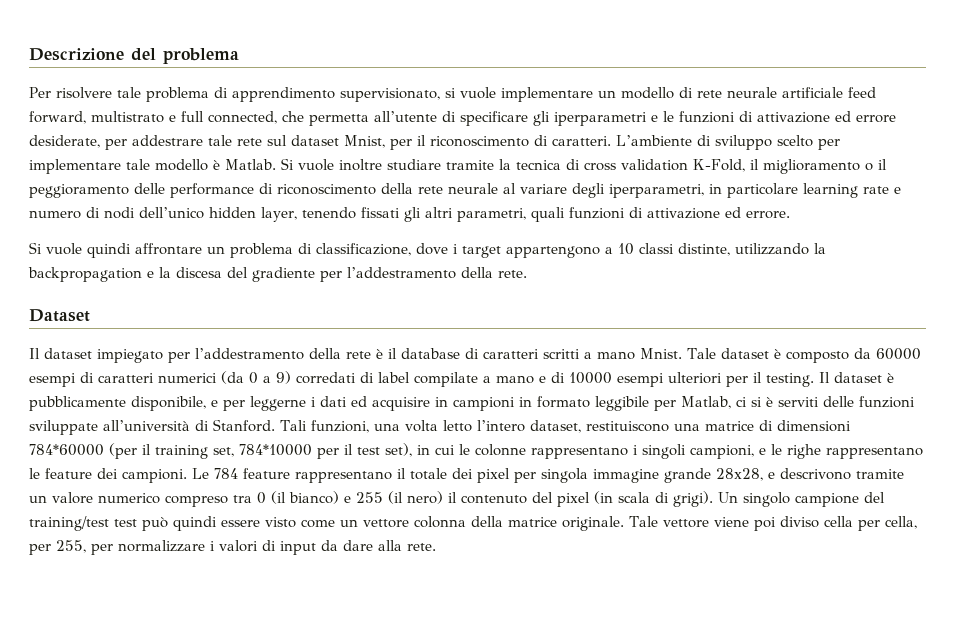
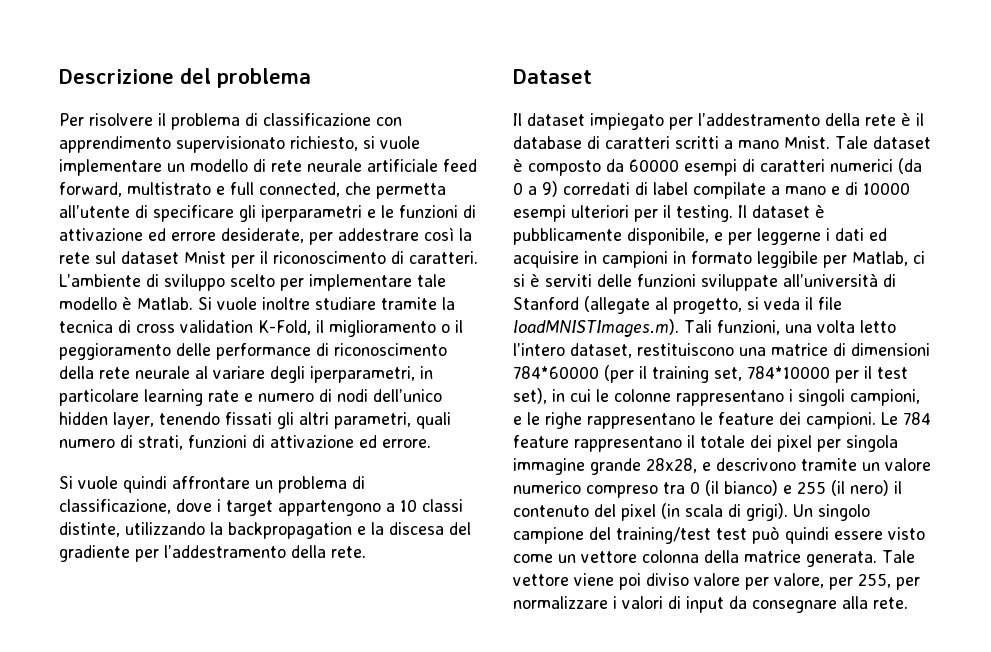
- Per risolvere tale problema di apprendimento supervisionato, si vuole implementare un modello di rete neurale artificiale feed forward, multistrato e full connected, che permetta all’utente di specificare gli iperparametri e le funzioni di attivazione ed errore desiderate, per addestrare tale rete sul dataset Mnist, per il riconoscimento di caratteri.
+ Per risolvere il problema di classificazione con apprendimento supervisionato richiesto, si vuole implementare un modello di rete neurale artificiale feed forward, multistrato e full connected, che permetta all’utente di specificare gli iperparametri e le funzioni di attivazione ed errore desiderate, per addestrare così la rete sul dataset Mnist per il riconoscimento di caratteri.
- Si vuole inoltre studiare tramite la tecnica di cross validation K-Fold, il miglioramento o il peggioramento delle performance di riconoscimento della rete neurale al variare degli iperparametri, in particolare learning rate e numero di nodi dell’unico hidden layer, tenendo fissati gli altri parametri, quali funzioni di attivazione ed errore.
+ Si vuole inoltre studiare tramite la tecnica di cross validation K-Fold, il miglioramento o il peggioramento delle performance di riconoscimento della rete neurale al variare degli iperparametri, in particolare learning rate e numero di nodi dell’unico hidden layer, tenendo fissati gli altri parametri, quali numero di strati, funzioni di attivazione ed errore.
- Il dataset è pubblicamente disponibile, e per leggerne i dati ed acquisire in campioni in formato leggibile per Matlab, ci si è serviti delle funzioni sviluppate all’università di Stanford. Tali funzioni, una volta letto l’intero dataset, restituiscono una matrice di dimensioni 784*60000 (per il training set, 784*10000 per il test set), in cui le colonne rappresentano i singoli campioni, e le righe rappresentano le feature dei campioni.
+ Il dataset è pubblicamente disponibile, e per leggerne i dati ed acquisire in campioni in formato leggibile per Matlab, ci si è serviti delle funzioni sviluppate all’università di Stanford (allegate al progetto, si veda il file loadMNISTImages.m). Tali funzioni, una volta letto l’intero dataset, restituiscono una matrice di dimensioni 784*60000 (per il training set, 784*10000 per il test set), in cui le colonne rappresentano i singoli campioni, e le righe rappresentano le feature dei campioni.
- Un singolo campione del training/test test può quindi essere visto come un vettore colonna della matrice originale.
+ Un singolo campione del training/test test può quindi essere visto come un vettore colonna della matrice generata.
- Tale vettore viene poi diviso cella per cella, per 255, per normalizzare i valori di input da dare alla rete.
+ Tale vettore viene poi diviso valore per valore, per 255, per normalizzare i valori di input da consegnare alla rete.

